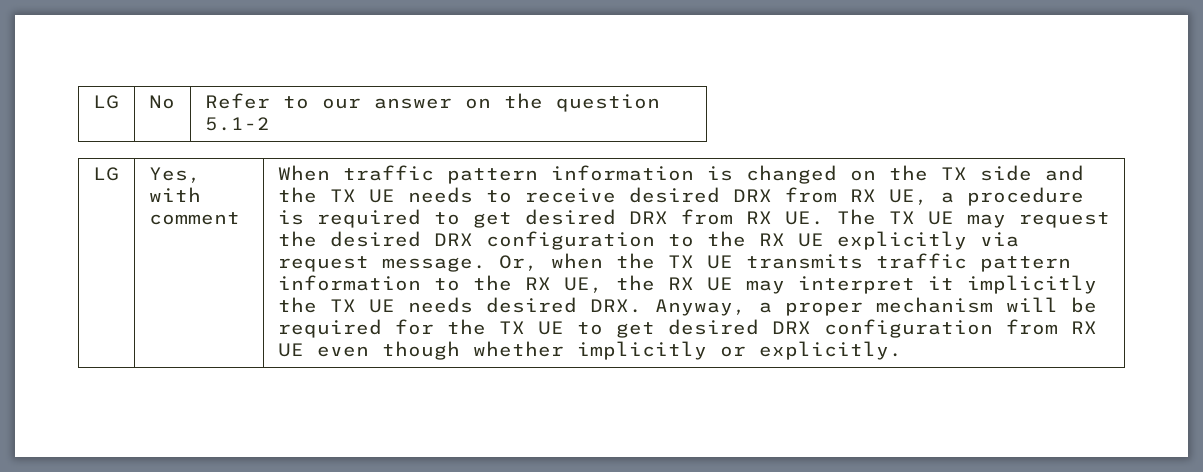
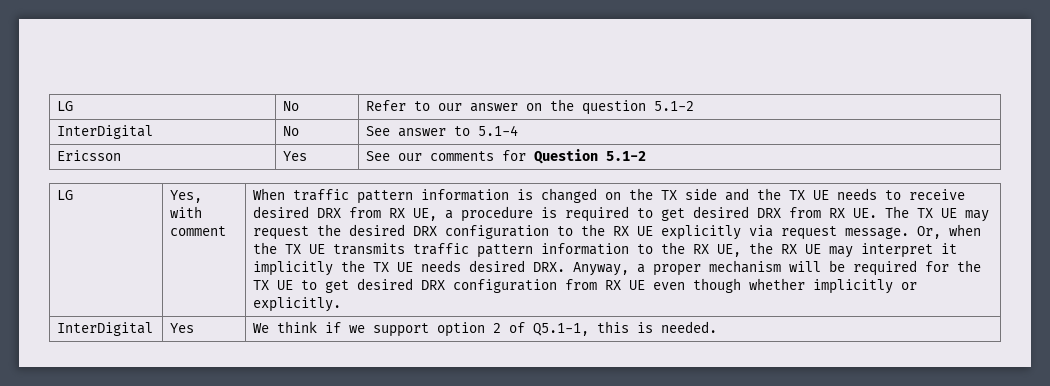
+ InterDigital | No | See answer to 5.1-4
+ Ericsson | Yes | See our comments for Question 5.1-2
+ InterDigital | Yes | We think if we support option 2 of Q5.1-1, this is needed.

